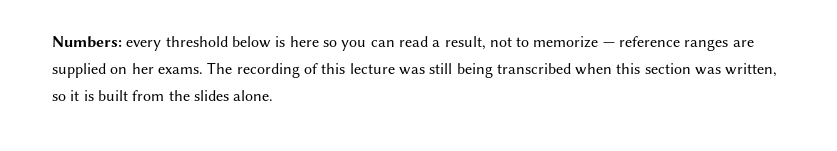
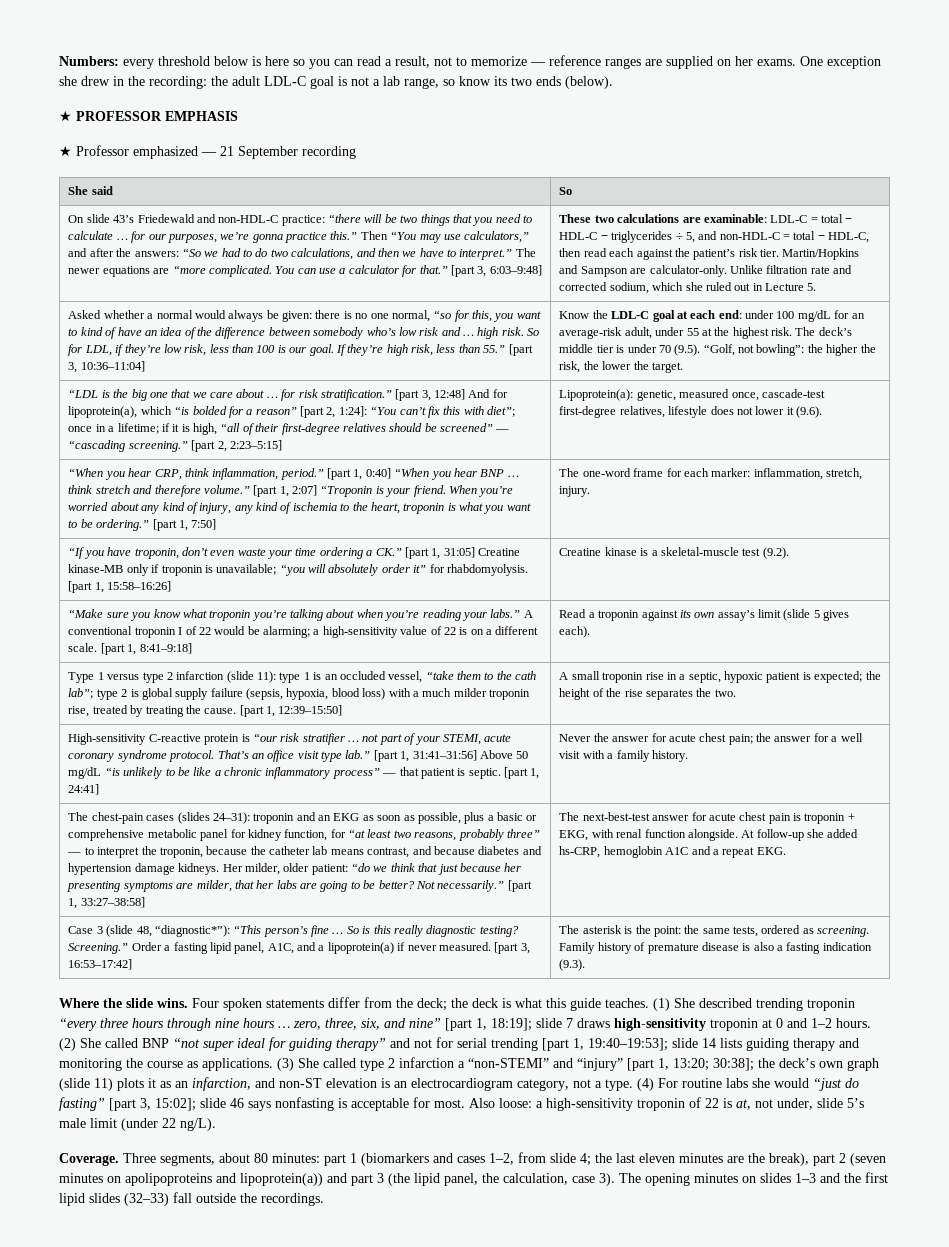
- The recording of this lecture was still being transcribed when this section was written, so it is built from the slides alone.
+ One exception she drew in the recording: the adult LDL-C goal is not a lab range, so know its two ends (below).
+ ★ PROFESSOR EMPHASIS
+ ★ Professor emphasized — 21 September recording
+ She said | So
+ On slide 43’s Friedewald and non-HDL-C practice: “there will be two things that you need to calculate … for our purposes, we’re gonna practice this.” Then “You may use calculators,” and after the answers: “So we had to do two calculations, and then we have to interpret.” The newer equations are “more complicated. You can use a calculator for that.” [part 3, 6:03–9:48] | These two calculations are examinable: LDL-C = total − HDL-C − triglycerides ÷ 5, and non-HDL-C = total − HDL-C, then read each against the patient’s risk tier. Martin/Hopkins and Sampson are calculator-only. Unlike filtration rate and corrected sodium, which she ruled out in Lecture 5.
+ Asked whether a normal would always be given: there is no one normal, “so for this, you want to kind of have an idea of the difference between somebody who’s low risk and … high risk. So for LDL, if they’re low risk, less than 100 is our goal. If they’re high risk, less than 55.” [part 3, 10:36–11:04] | Know the LDL-C goal at each end: under 100 mg/dL for an average-risk adult, under 55 at the highest risk. The deck’s middle tier is under 70 (9.5). “Golf, not bowling”: the higher the risk, the lower the target.
+ “LDL is the big one that we care about … for risk stratification.” [part 3, 12:48] And for lipoprotein(a), which “is bolded for a reason” [part 2, 1:24]: “You can’t fix this with diet”; once in a lifetime; if it is high, “all of their first-degree relatives should be screened” — “cascading screening.” [part 2, 2:23–5:15] | Lipoprotein(a): genetic, measured once, cascade-test first-degree relatives, lifestyle does not lower it (9.6).
+ “When you hear CRP, think inflammation, period.” [part 1, 0:40] “When you hear BNP … think stretch and therefore volume.” [part 1, 2:07] “Troponin is your friend. When you’re worried about any kind of injury, any kind of ischemia to the heart, troponin is what you want to be ordering.” [part 1, 7:50] | The one-word frame for each marker: inflammation, stretch, injury.
+ “If you have troponin, don’t even waste your time ordering a CK.” [part 1, 31:05] Creatine kinase-MB only if troponin is unavailable; “you will absolutely order it” for rhabdomyolysis. [part 1, 15:58–16:26] | Creatine kinase is a skeletal-muscle test (9.2).
+ “Make sure you know what troponin you’re talking about when you’re reading your labs.” A conventional troponin I of 22 would be alarming; a high-sensitivity value of 22 is on a different scale. [part 1, 8:41–9:18] | Read a troponin against its own assay’s limit (slide 5 gives each).
+ Type 1 versus type 2 infarction (slide 11): type 1 is an occluded vessel, “take them to the cath lab”; type 2 is global supply failure (sepsis, hypoxia, blood loss) with a much milder troponin rise, treated by treating the cause. [part 1, 12:39–15:50] | A small troponin rise in a septic, hypoxic patient is expected; the height of the rise separates the two.
+ High-sensitivity C-reactive protein is “our risk stratifier … not part of your STEMI, acute coronary syndrome protocol. That’s an office visit type lab.” [part 1, 31:41–31:56] Above 50 mg/dL “is unlikely to be like a chronic inflammatory process” — that patient is septic. [part 1, 24:41] | Never the answer for acute chest pain; the answer for a well visit with a family history.
+ The chest-pain cases (slides 24–31): troponin and an EKG as soon as possible, plus a basic or comprehensive metabolic panel for kidney function, for “at least two reasons, probably three” — to interpret the troponin, because the catheter lab means contrast, and because diabetes and hypertension damage kidneys. Her milder, older patient: “do we think that just because her presenting symptoms are milder, that her labs are going to be better? Not necessarily.” [part 1, 33:27–38:58] | The next-best-test answer for acute chest pain is troponin + EKG, with renal function alongside. At follow-up she added hs-CRP, hemoglobin A1C and a repeat EKG.
+ Case 3 (slide 48, “diagnostic*”): “This person’s fine … So is this really diagnostic testing? Screening.” Order a fasting lipid panel, A1C, and a lipoprotein(a) if never measured. [part 3, 16:53–17:42] | The asterisk is the point: the same tests, ordered as screening. Family history of premature disease is also a fasting indication (9.3).
+ Where the slide wins. Four spoken statements differ from the deck; the deck is what this guide teaches. (1) She described trending troponin “every three hours through nine hours … zero, three, six, and nine” [part 1, 18:19]; slide 7 draws high-sensitivity troponin at 0 and 1–2 hours. (2) She called BNP “not super ideal for guiding therapy” and not for serial trending [part 1, 19:40–19:53]; slide 14 lists guiding therapy and monitoring the course as applications. (3) She called type 2 infarction a “non-STEMI” and “injury” [part 1, 13:20; 30:38]; the deck’s own graph (slide 11) plots it as an infarction, and non-ST elevation is an electrocardiogram category, not a type. (4) For routine labs she would “just do fasting” [part 3, 15:02]; slide 46 says nonfasting is acceptable for most. Also loose: a high-sensitivity troponin of 22 is at, not under, slide 5’s male limit (under 22 ng/L).
+ Coverage. Three segments, about 80 minutes: part 1 (biomarkers and cases 1–2, from slide 4; the last eleven minutes are the break), part 2 (seven minutes on apolipoproteins and lipoprotein(a)) and part 3 (the lipid panel, the calculation, case 3). The opening minutes on slides 1–3 and the first lipid slides (32–33) fall outside the recordings.

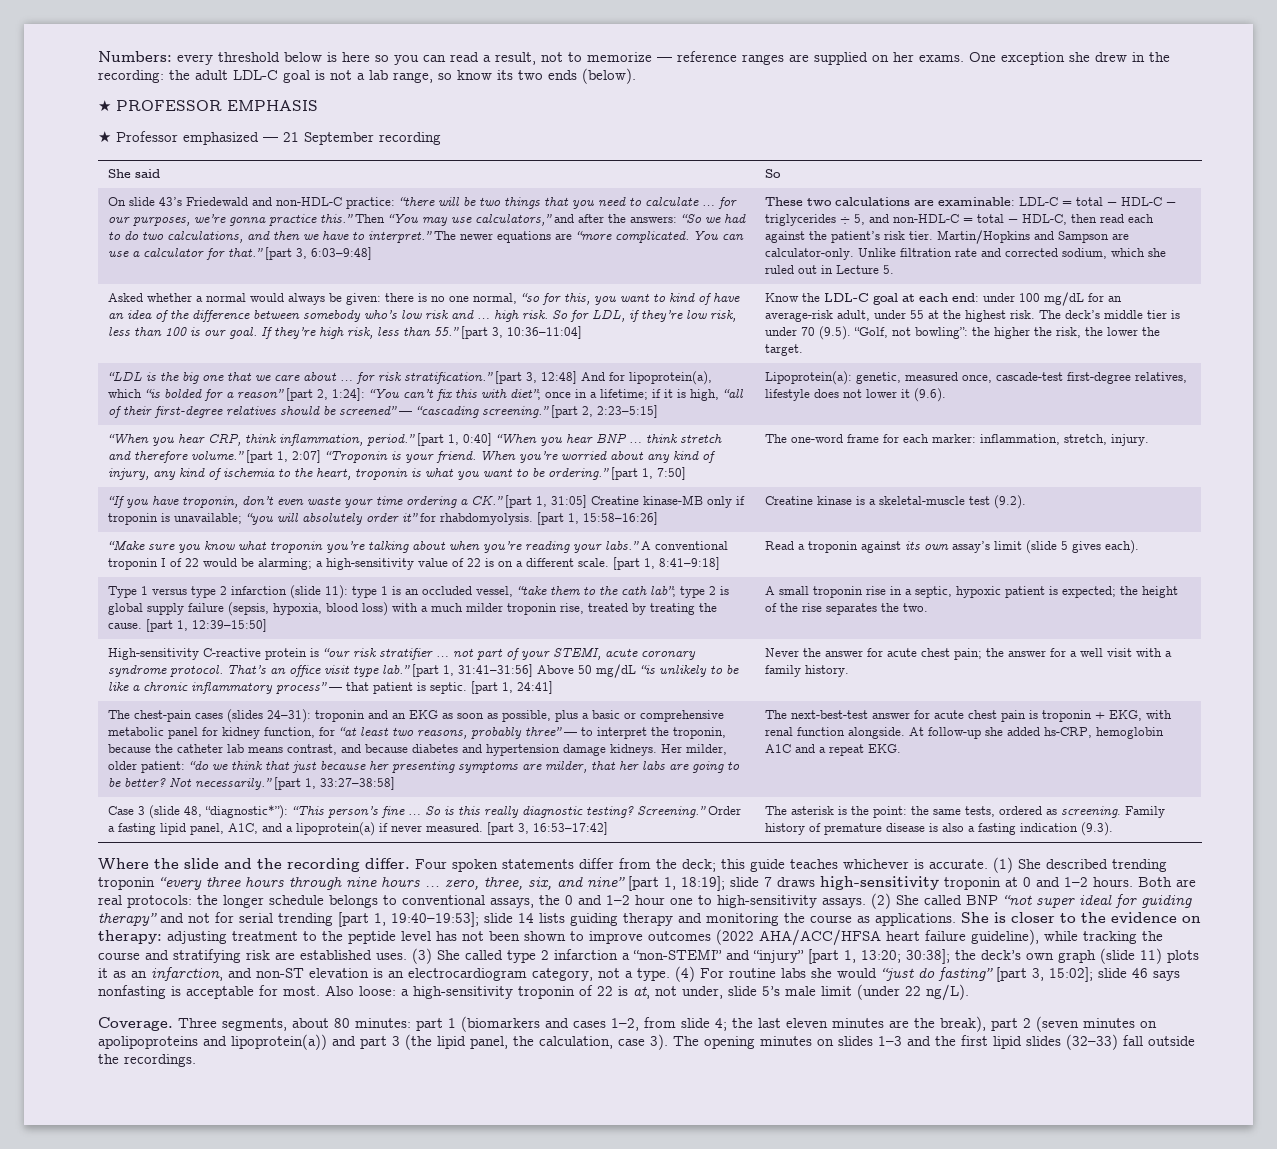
- Where the slide wins.
+ Where the slide and the recording differ.
- Four spoken statements differ from the deck; the deck is what this guide teaches.
+ Four spoken statements differ from the deck; this guide teaches whichever is accurate.
+ Both are real protocols: the longer schedule belongs to conventional assays, the 0 and 1–2 hour one to high-sensitivity assays.
+ She is closer to the evidence on therapy: adjusting treatment to the peptide level has not been shown to improve outcomes (2022 AHA/ACC/HFSA heart failure guideline), while tracking the course and stratifying risk are established uses.

